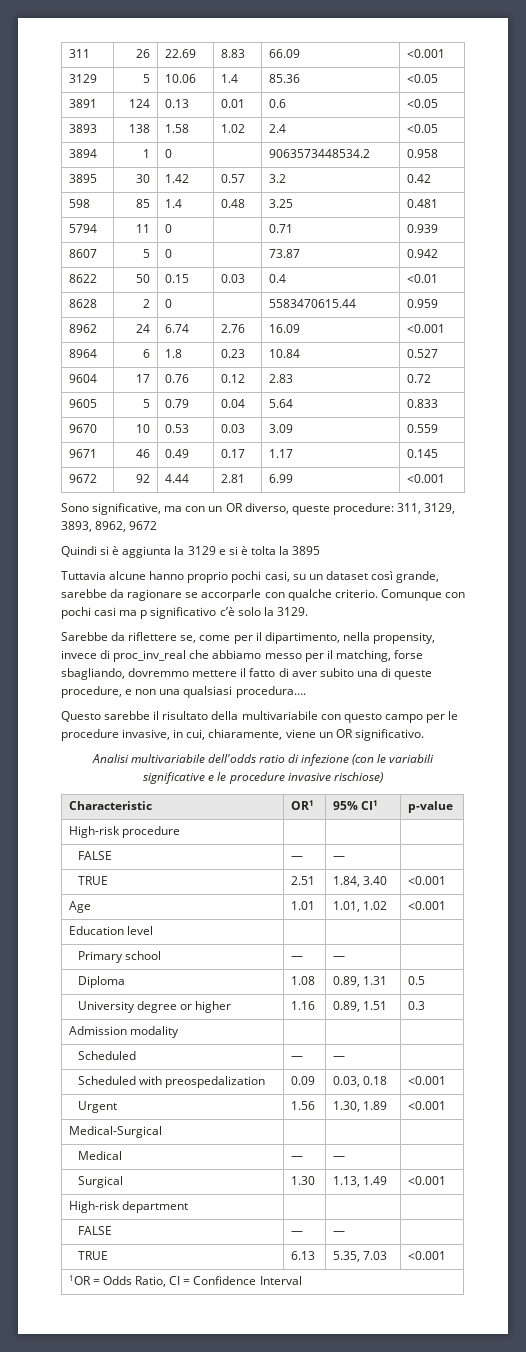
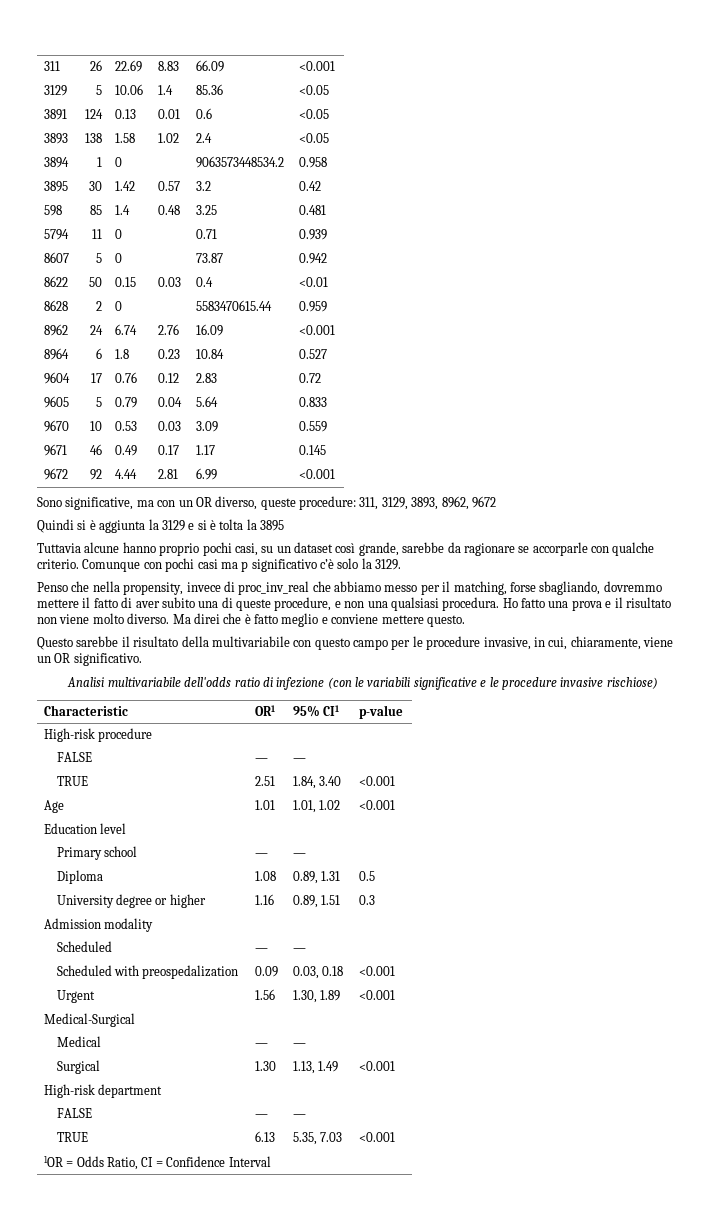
- Sarebbe da riflettere se, come per il dipartimento, nella propensity, invece di proc_inv_real che abbiamo messo per il matching, forse sbagliando, dovremmo mettere il fatto di aver subito una di queste procedure, e non una qualsiasi procedura….
+ Penso che nella propensity, invece di proc_inv_real che abbiamo messo per il matching, forse sbagliando, dovremmo mettere il fatto di aver subito una di queste procedure, e non una qualsiasi procedura. Ho fatto una prova e il risultato non viene molto diverso. Ma direi che è fatto meglio e conviene mettere questo.

